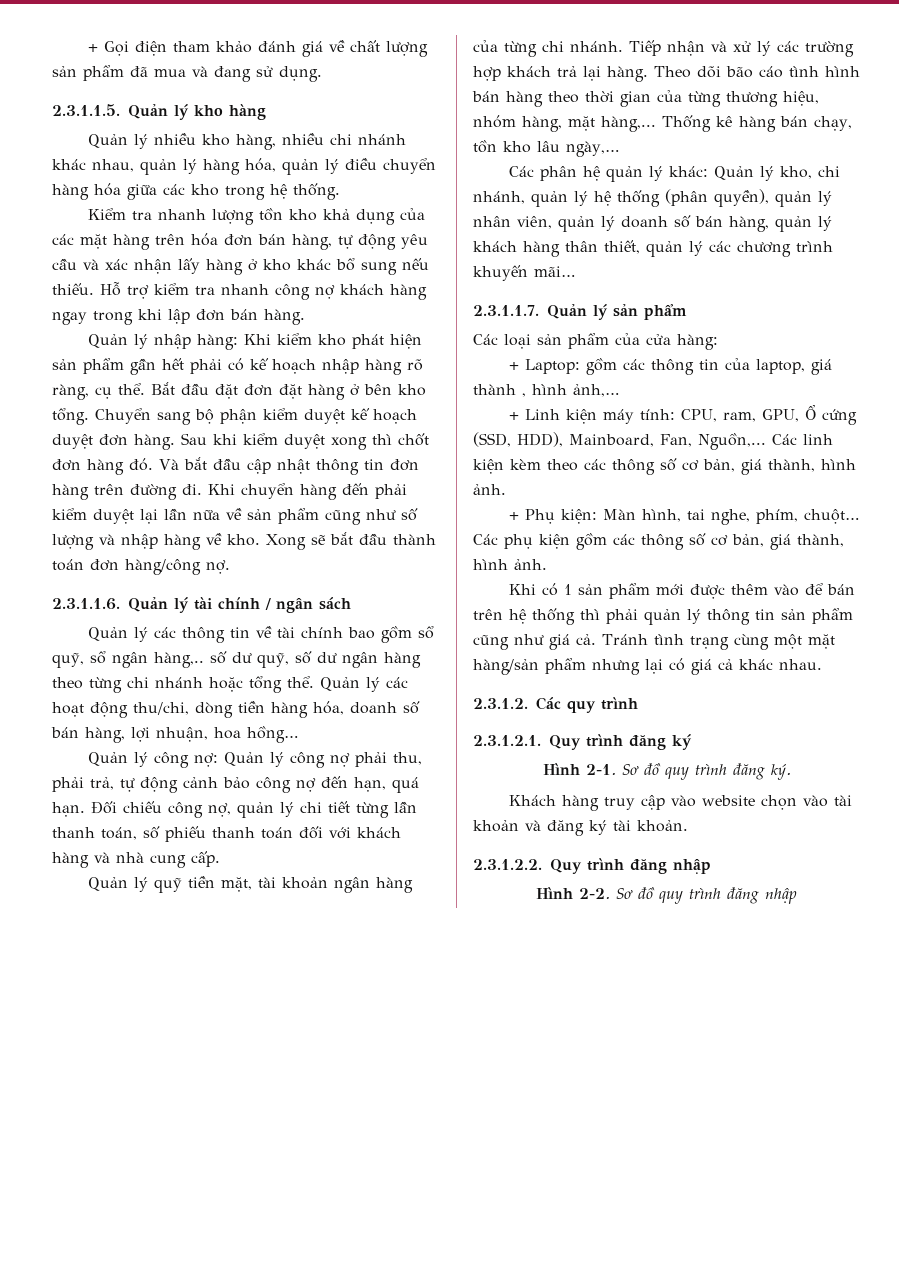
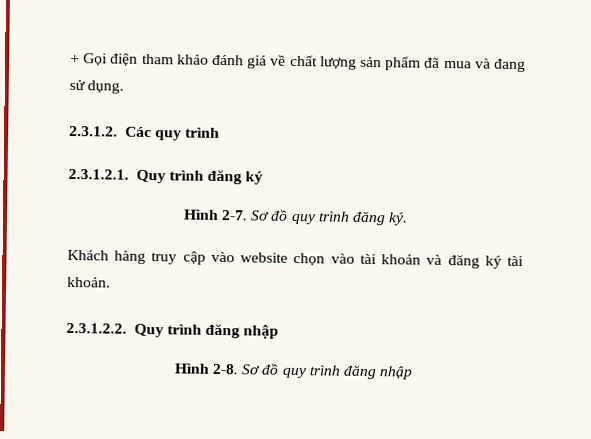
- 2.3.1.1.5. Quản lý kho hàng
- Quản lý nhiều kho hàng, nhiều chi nhánh khác nhau, quản lý hàng hóa, quản lý điều chuyển hàng hóa giữa các kho trong hệ thống.
- Kiểm tra nhanh lượng tồn kho khả dụng của các mặt hàng trên hóa đơn bán hàng, tự động yêu cầu và xác nhận lấy hàng ở kho khác bổ sung nếu thiếu. Hỗ trợ kiểm tra nhanh công nợ khách hàng ngay trong khi lập đơn bán hàng.
- Quản lý nhập hàng: Khi kiểm kho phát hiện sản phẩm gần hết phải có kế hoạch nhập hàng rõ ràng, cụ thể. Bắt đầu đặt đơn đặt hàng ở bên kho tổng. Chuyển sang bộ phận kiểm duyệt kế hoạch duyệt đơn hàng. Sau khi kiểm duyệt xong thì chốt đơn hàng đó. Và bắt đầu cập nhật thông tin đơn hàng trên đường đi. Khi chuyển hàng đến phải kiểm duyệt lại lần nữa về sản phẩm cũng như số lượng và nhập hàng về kho. Xong sẽ bắt đầu thành toán đơn hàng/công nợ.
- 2.3.1.1.6. Quản lý tài chính / ngân sách
- Quản lý các thông tin về tài chính bao gồm sổ quỹ, sổ ngân hàng,.. số dư quỹ, số dư ngân hàng theo từng chi nhánh hoặc tổng thể. Quản lý các hoạt động thu/chi, dòng tiền hàng hóa, doanh số bán hàng, lợi nhuận, hoa hồng…
- Quản lý công nợ: Quản lý công nợ phải thu, phải trả, tự động cảnh bảo công nợ đến hạn, quá hạn. Đối chiếu công nợ, quản lý chi tiết từng lần thanh toán, số phiếu thanh toán đối với khách hàng và nhà cung cấp.
- Quản lý quỹ tiền mặt, tài khoản ngân hàng của từng chi nhánh. Tiếp nhận và xử lý các trường hợp khách trả lại hàng. Theo dõi bão cáo tình hình bán hàng theo thời gian của từng thương hiệu, nhóm hàng, mặt hàng,... Thống kê hàng bán chạy, tồn kho lâu ngày,…
- Các phân hệ quản lý khác: Quản lý kho, chi nhánh, quản lý hệ thống (phân quyền), quản lý nhân viên, quản lý doanh số bán hàng, quản lý khách hàng thân thiết, quản lý các chương trình khuyến mãi…
- 2.3.1.1.7. Quản lý sản phẩm
- Các loại sản phẩm của cửa hàng:
- + Laptop: gồm các thông tin của laptop, giá thành , hình ảnh,…
- + Linh kiện máy tính: CPU, ram, GPU, Ổ cứng (SSD, HDD), Mainboard, Fan, Nguồn,... Các linh kiện kèm theo các thông số cơ bản, giá thành, hình ảnh.
- + Phụ kiện: Màn hình, tai nghe, phím, chuột… Các phụ kiện gồm các thông số cơ bản, giá thành, hình ảnh.
- Khi có 1 sản phẩm mới được thêm vào để bán trên hệ thống thì phải quản lý thông tin sản phẩm cũng như giá cả. Tránh tình trạng cùng một mặt hàng/sản phẩm nhưng lại có giá cả khác nhau.
- Hình 2-1.
+ Hình 2-7.
- Hình 2-2.
+ Hình 2-8.

